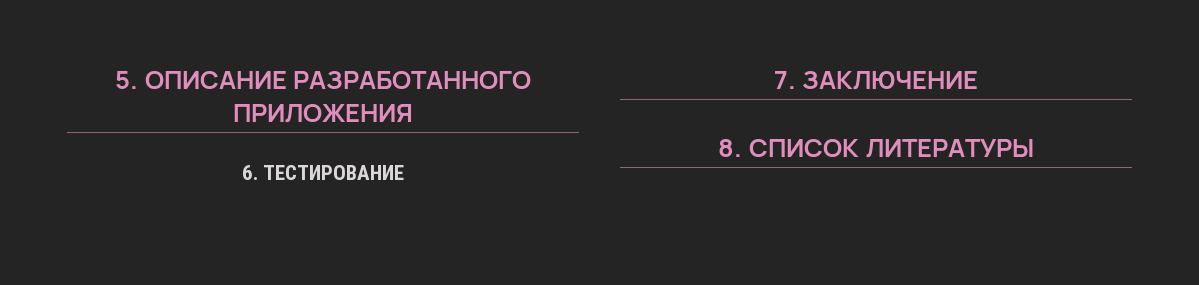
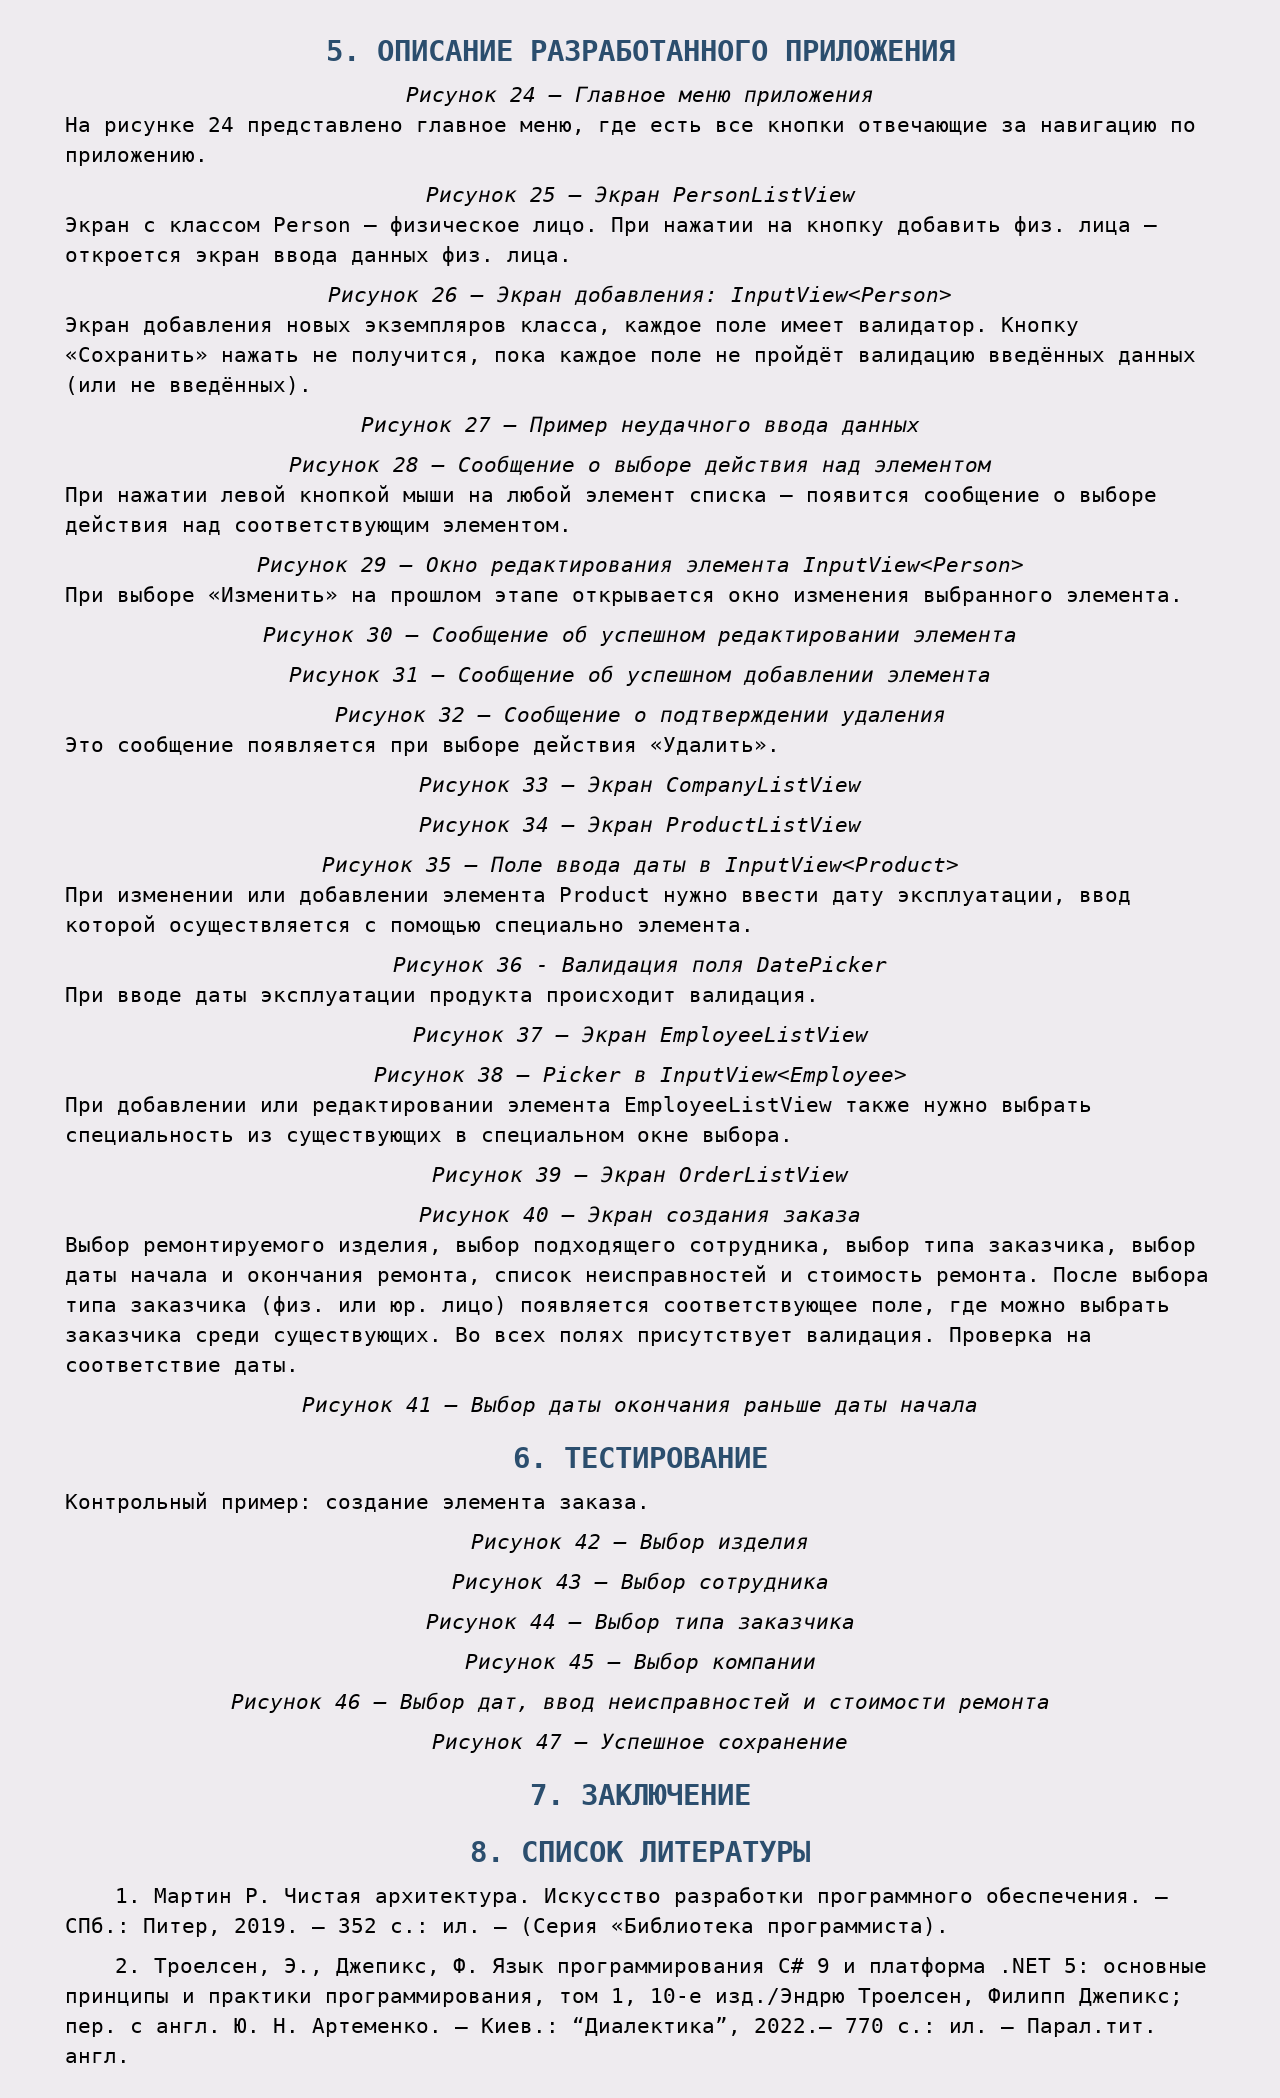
+ Рисунок 24 – Главное меню приложения
+ На рисунке 24 представлено главное меню, где есть все кнопки отвечающие за навигацию по приложению.
+ Рисунок 25 – Экран PersonListView
+ Экран с классом Person – физическое лицо. При нажатии на кнопку добавить физ. лица – откроется экран ввода данных физ. лица.
+ Рисунок 26 – Экран добавления: InputView<Person>
+ Экран добавления новых экземпляров класса, каждое поле имеет валидатор. Кнопку «Сохранить» нажать не получится, пока каждое поле не пройдёт валидацию введённых данных (или не введённых).
+ Рисунок 27 – Пример неудачного ввода данных
+ Рисунок 28 – Сообщение о выборе действия над элементом
+ При нажатии левой кнопкой мыши на любой элемент списка – появится сообщение о выборе действия над соответствующим элементом.
+ Рисунок 29 – Окно редактирования элемента InputView<Person>
+ При выборе «Изменить» на прошлом этапе открывается окно изменения выбранного элемента.
+ Рисунок 30 – Сообщение об успешном редактировании элемента
+ Рисунок 31 – Сообщение об успешном добавлении элемента
+ Рисунок 32 – Сообщение о подтверждении удаления
+ Это сообщение появляется при выборе действия «Удалить».
+ Рисунок 33 – Экран CompanyListView
+ Рисунок 34 – Экран ProductListView
+ Рисунок 35 – Поле ввода даты в InputView<Product>
+ При изменении или добавлении элемента Product нужно ввести дату эксплуатации, ввод которой осуществляется с помощью специально элемента.
+ Рисунок 36 - Валидация поля DatePicker
+ При вводе даты эксплуатации продукта происходит валидация.
+ Рисунок 37 – Экран EmployeeListView
+ Рисунок 38 – Picker в InputView<Employee>
+ При добавлении или редактировании элемента EmployeeListView также нужно выбрать специальность из существующих в специальном окне выбора.
+ Рисунок 39 – Экран OrderListView
+ Рисунок 40 – Экран создания заказа
+ Выбор ремонтируемого изделия, выбор подходящего сотрудника, выбор типа заказчика, выбор даты начала и окончания ремонта, список неисправностей и стоимость ремонта. После выбора типа заказчика (физ. или юр. лицо) появляется соответствующее поле, где можно выбрать заказчика среди существующих. Во всех полях присутствует валидация. Проверка на соответствие даты.
+ Рисунок 41 – Выбор даты окончания раньше даты начала
  6. ТЕСТИРОВАНИЕ
+ Контрольный пример: создание элемента заказа.
+ Рисунок 42 – Выбор изделия
+ Рисунок 43 – Выбор сотрудника
+ Рисунок 44 – Выбор типа заказчика
+ Рисунок 45 – Выбор компании
+ Рисунок 46 – Выбор дат, ввод неисправностей и стоимости ремонта
+ Рисунок 47 – Успешное сохранение
+ 1. Мартин Р. Чистая архитектура. Искусство разработки программного обеспечения. — СПб.: Питер, 2019. — 352 c.: ил. — (Серия «Библиотека программиста).
+ 2. Троелсен, Э., Джепикс, Ф. Язык программирования C# 9 и платформа .NET 5: основные принципы и практики программирования, том 1, 10-е изд./Эндрю Троелсен, Филипп Джепикс; пер. с англ. Ю. Н. Артеменко. — Киев.: “Диалектика”, 2022.— 770 с.: ил. — Парал.тит. англ.

